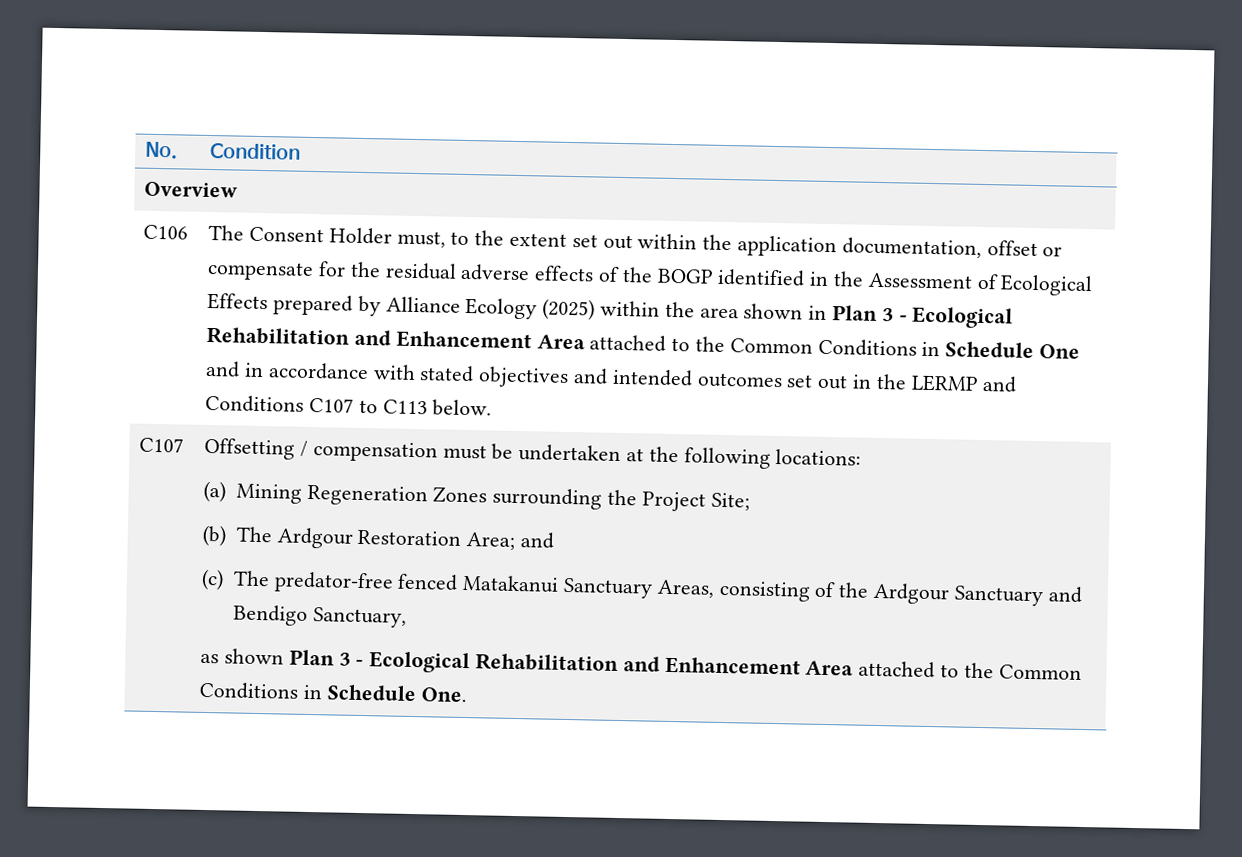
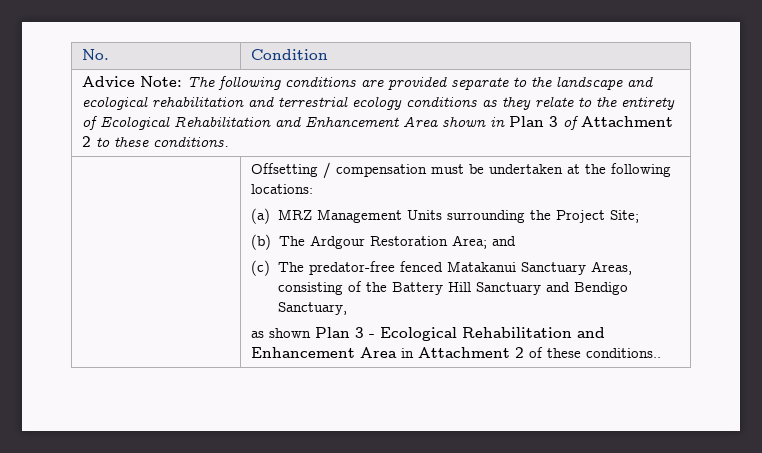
- Overview
- C106 | The Consent Holder must, to the extent set out within the application documentation, offset or compensate for the residual adverse effects of the BOGP identified in the Assessment of Ecological Effects prepared by Alliance Ecology (2025) within the area shown in Plan 3 - Ecological Rehabilitation and Enhancement Area attached to the Common Conditions in Schedule One and in accordance with stated objectives and intended outcomes set out in the LERMP and Conditions C107 to C113 below.
- C107
+ Advice Note: The following conditions are provided separate to the landscape and ecological rehabilitation and terrestrial ecology conditions as they relate to the entirety of Ecological Rehabilitation and Enhancement Area shown in Plan 3 of Attachment 2 to these conditions.
- (a) Mining Regeneration Zones surrounding the Project Site;
+ (a) MRZ Management Units surrounding the Project Site;
- (c) The predator-free fenced Matakanui Sanctuary Areas, consisting of the Ardgour Sanctuary and Bendigo Sanctuary,
+ (c) The predator-free fenced Matakanui Sanctuary Areas, consisting of the Battery Hill Sanctuary and Bendigo Sanctuary,
- as shown Plan 3 - Ecological Rehabilitation and Enhancement Area attached to the Common Conditions in Schedule One.
+ as shown Plan 3 - Ecological Rehabilitation and Enhancement Area in Attachment 2 of these conditions..

